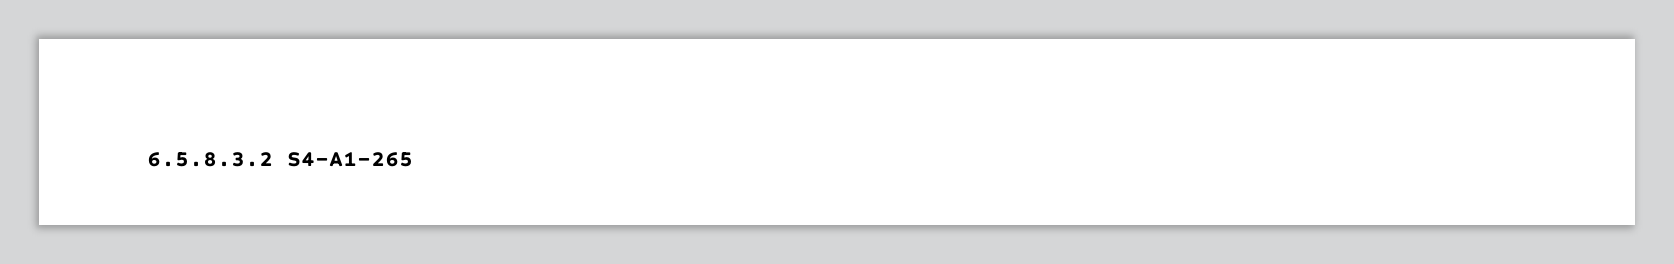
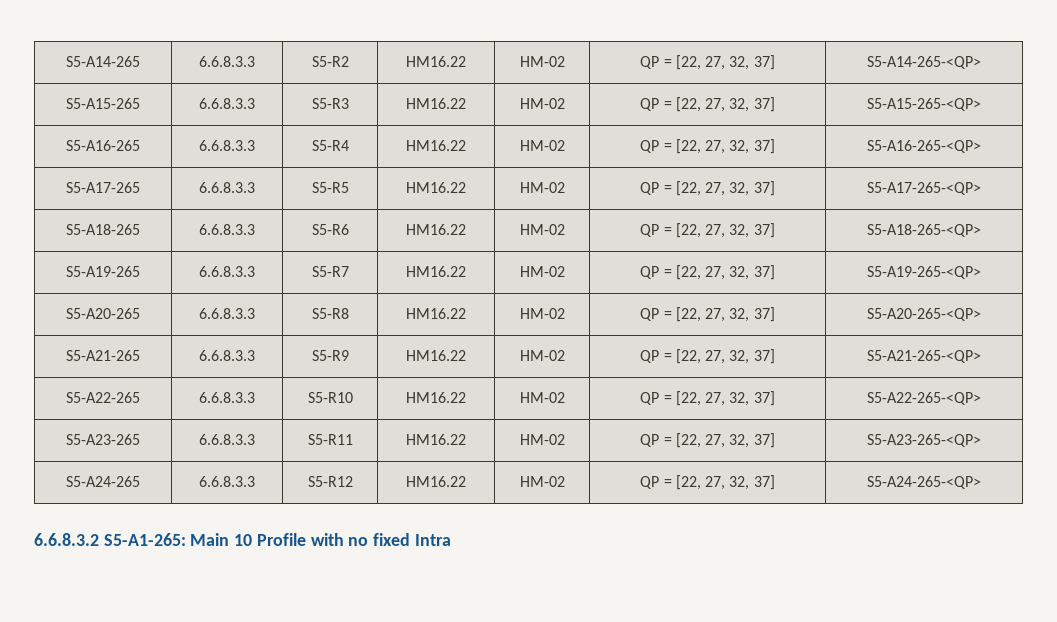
- 6.5.8.3.2 S4-A1-265
+ S5-A14-265 | 6.6.8.3.3 | S5-R2 | HM16.22 | HM-02 | QP = [22, 27, 32, 37] | S5-A14-265-<QP>
+ S5-A15-265 | 6.6.8.3.3 | S5-R3 | HM16.22 | HM-02 | QP = [22, 27, 32, 37] | S5-A15-265-<QP>
+ S5-A16-265 | 6.6.8.3.3 | S5-R4 | HM16.22 | HM-02 | QP = [22, 27, 32, 37] | S5-A16-265-<QP>
+ S5-A17-265 | 6.6.8.3.3 | S5-R5 | HM16.22 | HM-02 | QP = [22, 27, 32, 37] | S5-A17-265-<QP>
+ S5-A18-265 | 6.6.8.3.3 | S5-R6 | HM16.22 | HM-02 | QP = [22, 27, 32, 37] | S5-A18-265-<QP>
+ S5-A19-265 | 6.6.8.3.3 | S5-R7 | HM16.22 | HM-02 | QP = [22, 27, 32, 37] | S5-A19-265-<QP>
+ S5-A20-265 | 6.6.8.3.3 | S5-R8 | HM16.22 | HM-02 | QP = [22, 27, 32, 37] | S5-A20-265-<QP>
+ S5-A21-265 | 6.6.8.3.3 | S5-R9 | HM16.22 | HM-02 | QP = [22, 27, 32, 37] | S5-A21-265-<QP>
+ S5-A22-265 | 6.6.8.3.3 | S5-R10 | HM16.22 | HM-02 | QP = [22, 27, 32, 37] | S5-A22-265-<QP>
+ S5-A23-265 | 6.6.8.3.3 | S5-R11 | HM16.22 | HM-02 | QP = [22, 27, 32, 37] | S5-A23-265-<QP>
+ S5-A24-265 | 6.6.8.3.3 | S5-R12 | HM16.22 | HM-02 | QP = [22, 27, 32, 37] | S5-A24-265-<QP>
+ 6.6.8.3.2 S5-A1-265: Main 10 Profile with no fixed Intra

